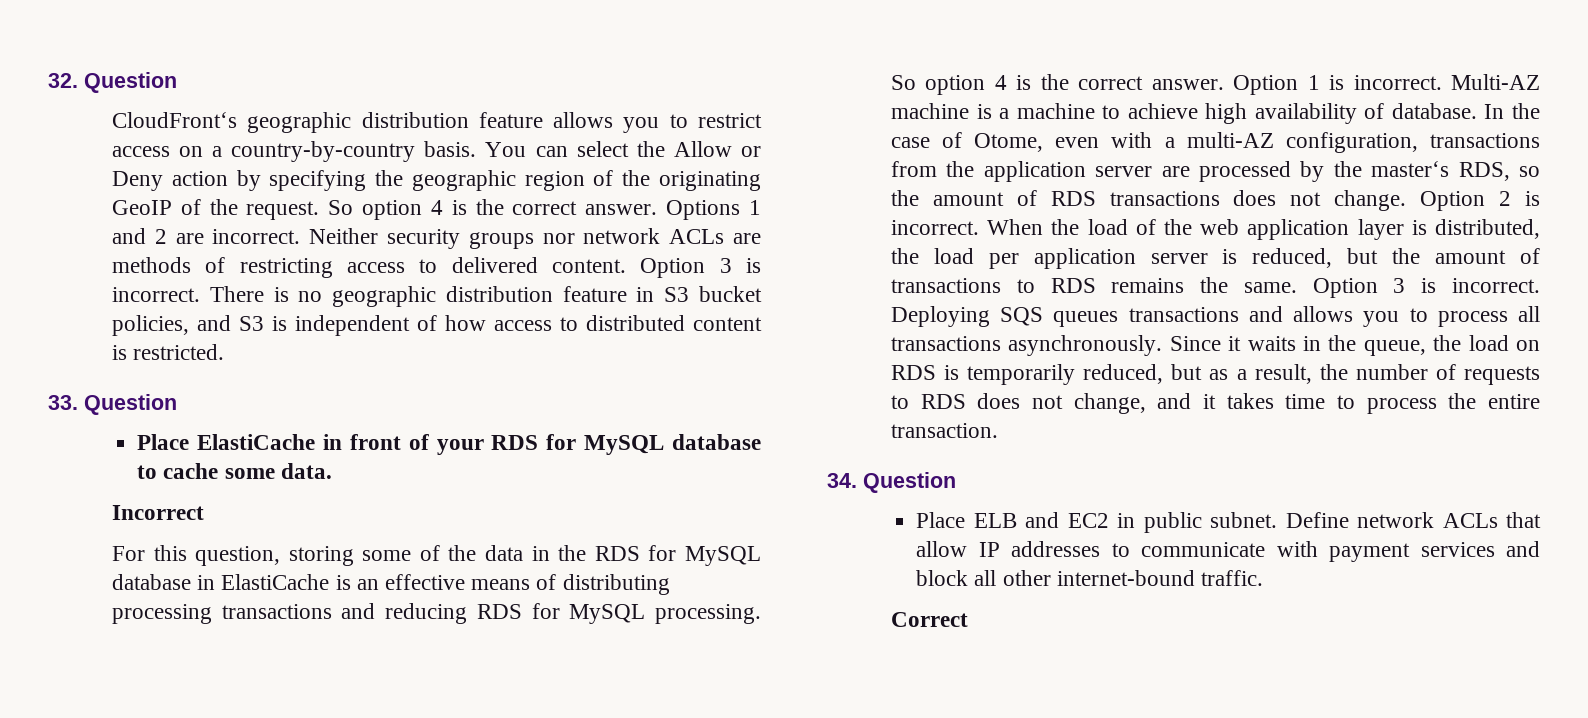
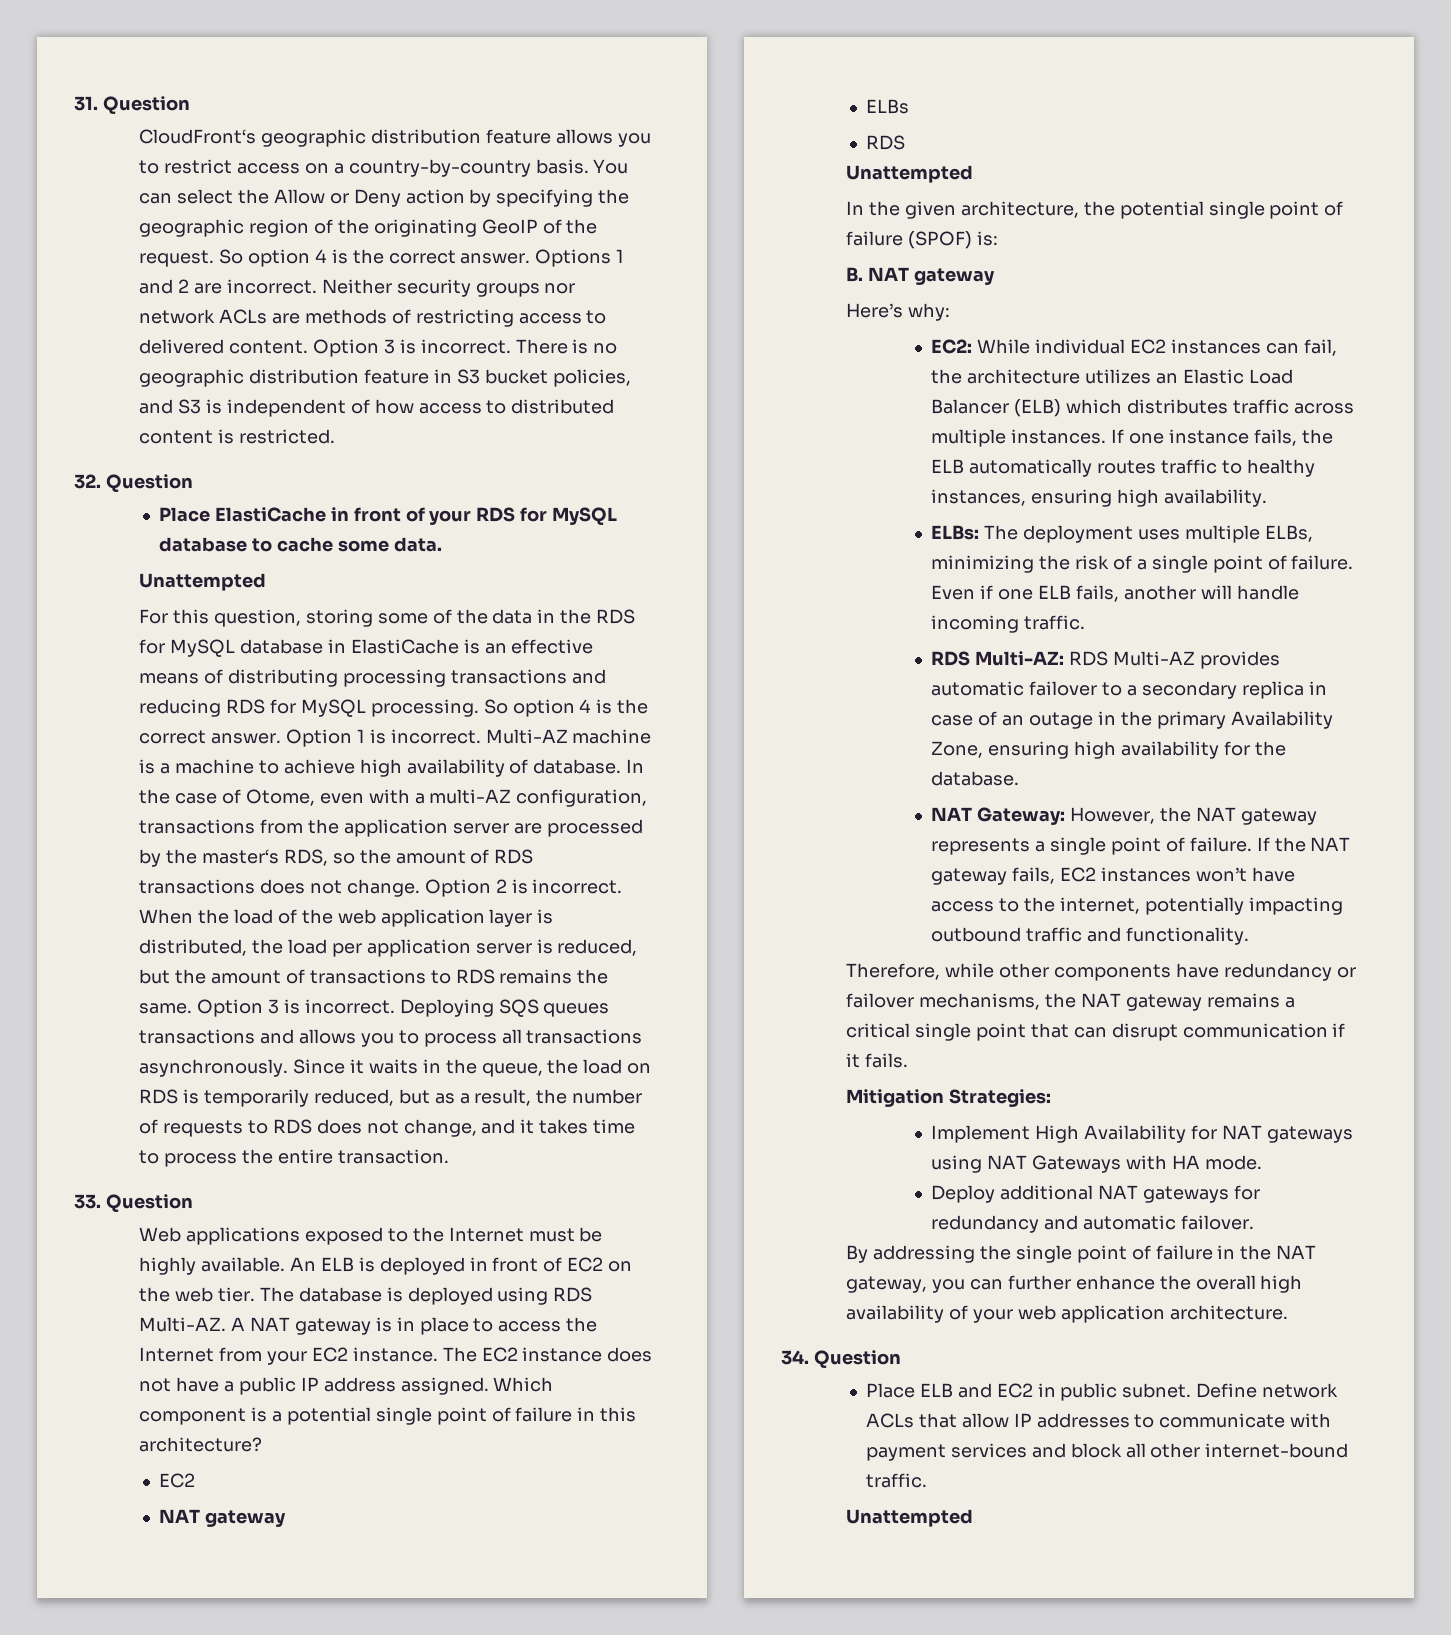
- 32. Question
+ 31. Question
- 33. Question
+ 32. Question
  Place ElastiCache in front of your RDS for MySQL database to cache some data.
- Incorrect
+ Unattempted
+ 33. Question
+ Web applications exposed to the Internet must be highly available. An ELB is deployed in front of EC2 on the web tier. The database is deployed using RDS Multi-AZ. A NAT gateway is in place to access the Internet from your EC2 instance. The EC2 instance does not have a public IP address assigned. Which component is a potential single point of failure in this architecture?
+ EC2
+ NAT gateway
+ ELBs
+ RDS
+ Unattempted
+ In the given architecture, the potential single point of failure (SPOF) is:
+ B. NAT gateway
+ Here’s why:
+ EC2: While individual EC2 instances can fail, the architecture utilizes an Elastic Load Balancer (ELB) which distributes traffic across multiple instances. If one instance fails, the ELB automatically routes traffic to healthy instances, ensuring high availability.
+ ELBs: The deployment uses multiple ELBs, minimizing the risk of a single point of failure. Even if one ELB fails, another will handle incoming traffic.
+ RDS Multi-AZ: RDS Multi-AZ provides automatic failover to a secondary replica in case of an outage in the primary Availability Zone, ensuring high availability for the database.
+ NAT Gateway: However, the NAT gateway represents a single point of failure. If the NAT gateway fails, EC2 instances won’t have access to the internet, potentially impacting outbound traffic and functionality.
+ Therefore, while other components have redundancy or failover mechanisms, the NAT gateway remains a critical single point that can disrupt communication if it fails.
+ Mitigation Strategies:
+ Implement High Availability for NAT gateways using NAT Gateways with HA mode.
+ Deploy additional NAT gateways for redundancy and automatic failover.
+ By addressing the single point of failure in the NAT gateway, you can further enhance the overall high availability of your web application architecture.
  Define network ACLs that allow IP addresses to communicate with payment services and block all other internet-bound traffic.
- Correct
+ Unattempted

